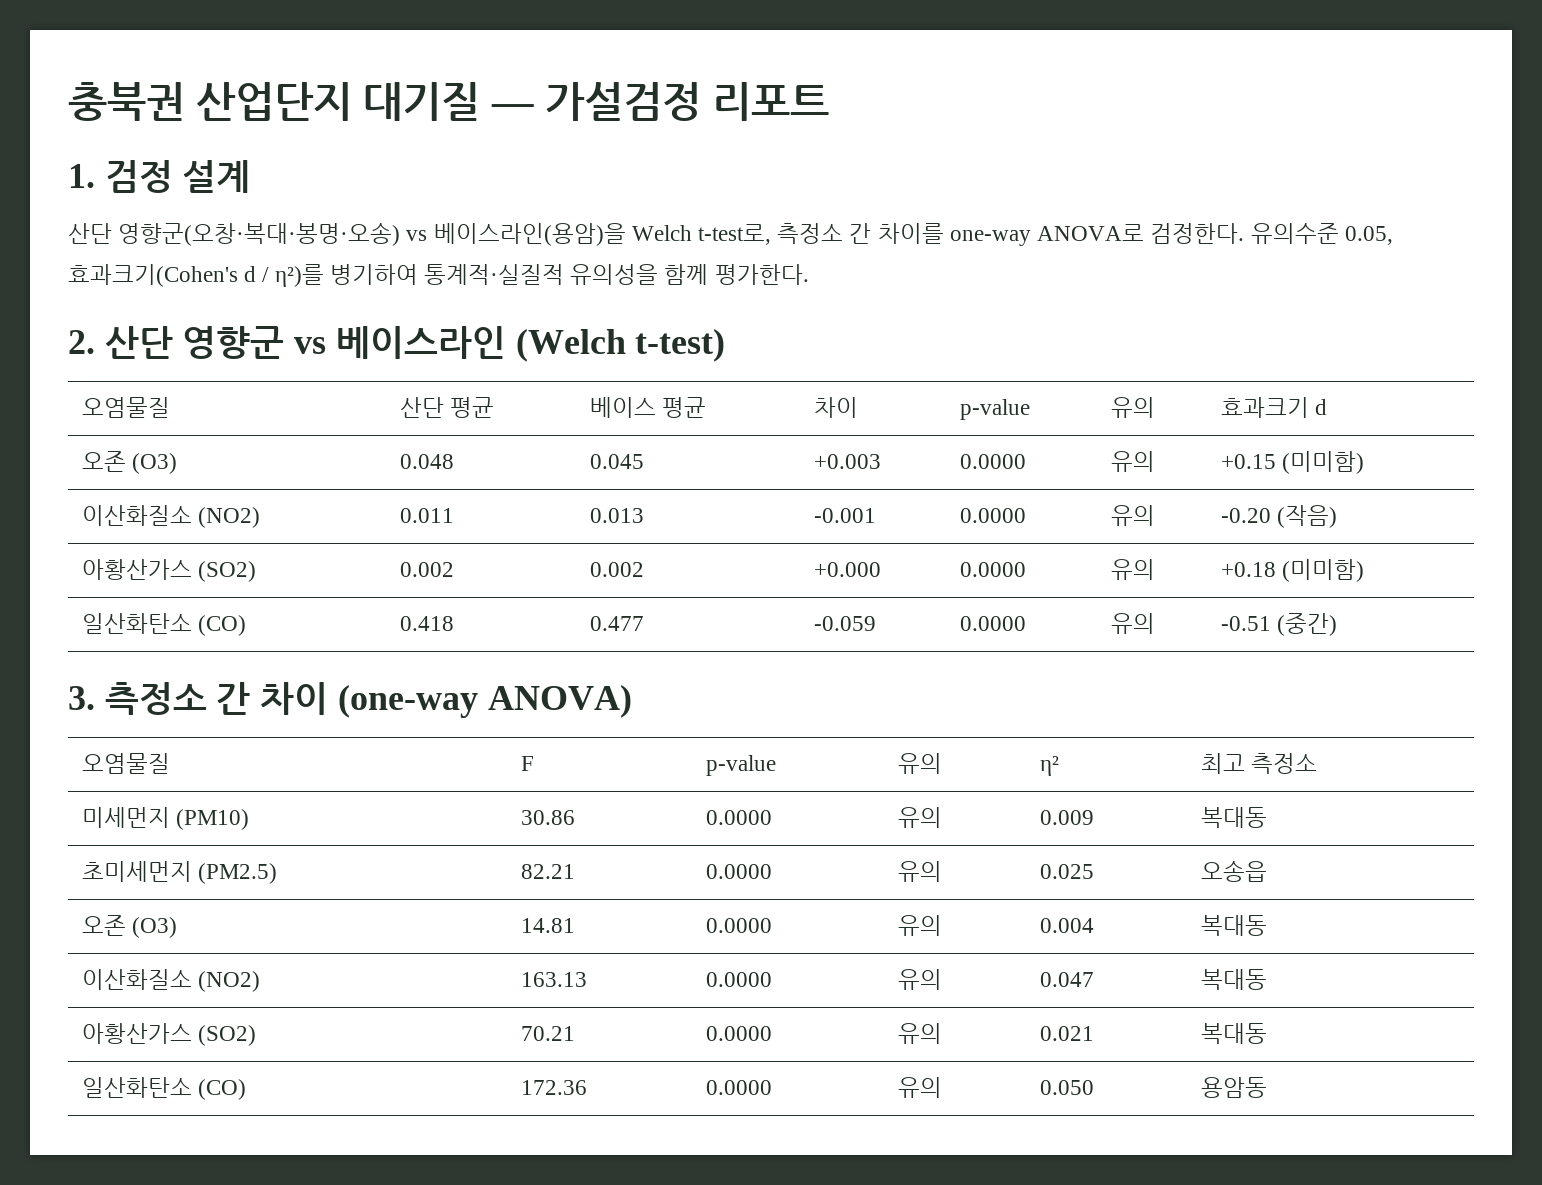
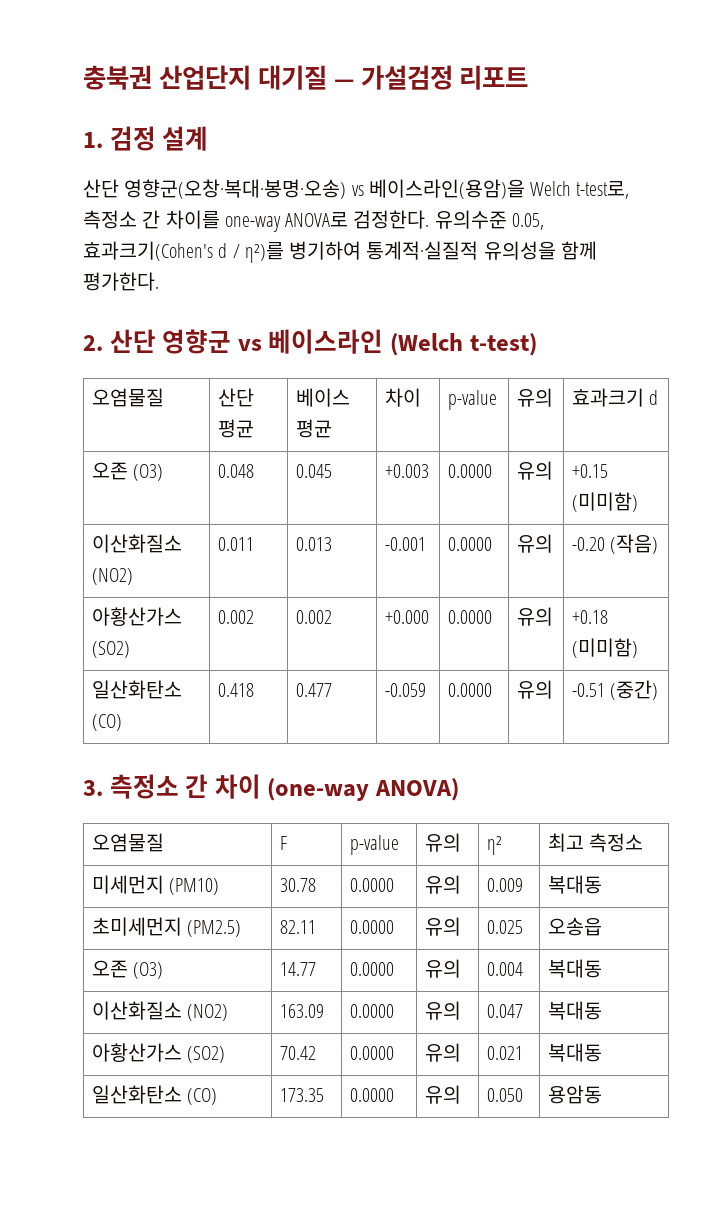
- 미세먼지 (PM10) | 30.86 | 0.0000 | 유의 | 0.009 | 복대동
+ 미세먼지 (PM10) | 30.78 | 0.0000 | 유의 | 0.009 | 복대동
- 초미세먼지 (PM2.5) | 82.21 | 0.0000 | 유의 | 0.025 | 오송읍
+ 초미세먼지 (PM2.5) | 82.11 | 0.0000 | 유의 | 0.025 | 오송읍
- 오존 (O3) | 14.81 | 0.0000 | 유의 | 0.004 | 복대동
+ 오존 (O3) | 14.77 | 0.0000 | 유의 | 0.004 | 복대동
- 이산화질소 (NO2) | 163.13 | 0.0000 | 유의 | 0.047 | 복대동
+ 이산화질소 (NO2) | 163.09 | 0.0000 | 유의 | 0.047 | 복대동
- 아황산가스 (SO2) | 70.21 | 0.0000 | 유의 | 0.021 | 복대동
+ 아황산가스 (SO2) | 70.42 | 0.0000 | 유의 | 0.021 | 복대동
- 일산화탄소 (CO) | 172.36 | 0.0000 | 유의 | 0.050 | 용암동
+ 일산화탄소 (CO) | 173.35 | 0.0000 | 유의 | 0.050 | 용암동

